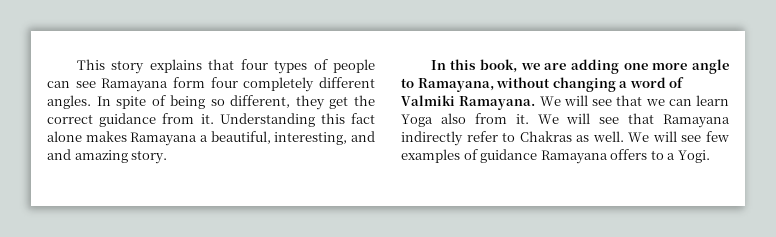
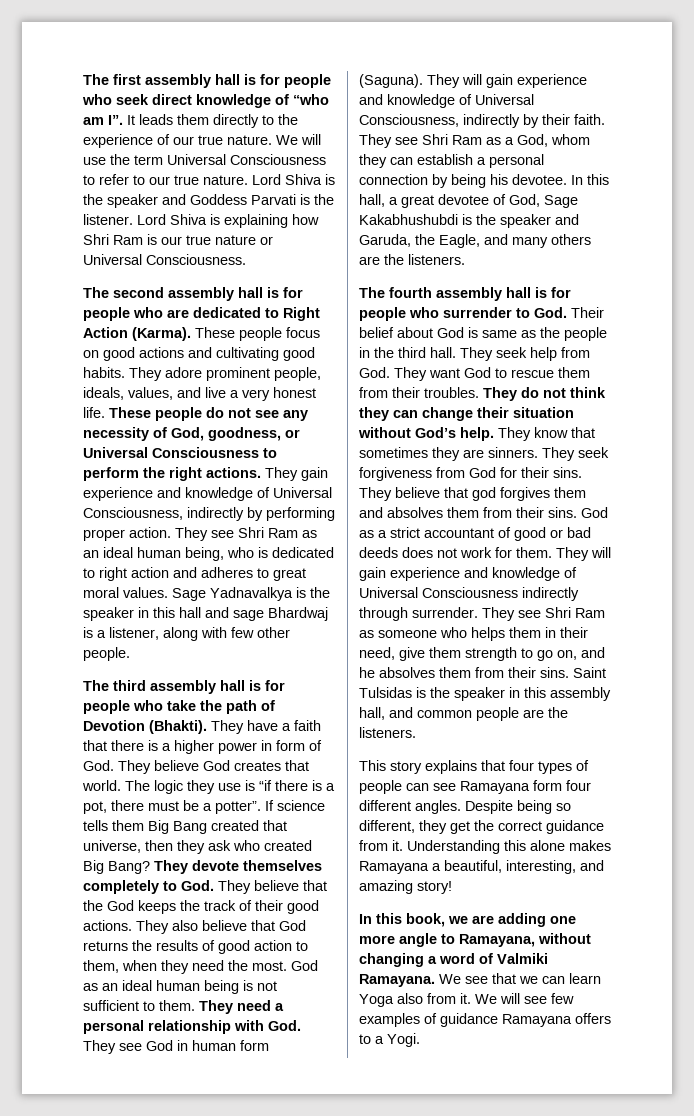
+ The first assembly hall is for people who seek direct knowledge of “who am I”. It leads them directly to the experience of our true nature. We will use the term Universal Consciousness to refer to our true nature. Lord Shiva is the speaker and Goddess Parvati is the listener. Lord Shiva is explaining how Shri Ram is our true nature or Universal Consciousness.
+ The second assembly hall is for people who are dedicated to Right Action (Karma). These people focus on good actions and cultivating good habits. They adore prominent people, ideals, values, and live a very honest life. These people do not see any necessity of God, goodness, or Universal Consciousness to perform the right actions. They gain experience and knowledge of Universal Consciousness, indirectly by performing proper action. They see Shri Ram as an ideal human being, who is dedicated to right action and adheres to great moral values. Sage Yadnavalkya is the speaker in this hall and sage Bhardwaj is a listener, along with few other people.
+ The third assembly hall is for people who take the path of Devotion (Bhakti). They have a faith that there is a higher power in form of God. They believe God creates that world. The logic they use is “if there is a pot, there must be a potter”. If science tells them Big Bang created that universe, then they ask who created Big Bang? They devote themselves completely to God. They believe that the God keeps the track of their good actions. They also believe that God returns the results of good action to them, when they need the most. God as an ideal human being is not sufficient to them. They need a personal relationship with God. They see God in human form (Saguna). They will gain experience and knowledge of Universal Consciousness, indirectly by their faith. They see Shri Ram as a God, whom they can establish a personal connection by being his devotee. In this hall, a great devotee of God, Sage Kakabhushubdi is the speaker and Garuda, the Eagle, and many others are the listeners.
+ The fourth assembly hall is for people who surrender to God. Their belief about God is same as the people in the third hall. They seek help from God. They want God to rescue them from their troubles. They do not think they can change their situation without God’s help. They know that sometimes they are sinners. They seek forgiveness from God for their sins. They believe that god forgives them and absolves them from their sins. God as a strict accountant of good or bad deeds does not work for them. They will gain experience and knowledge of Universal Consciousness indirectly through surrender. They see Shri Ram as someone who helps them in their need, give them strength to go on, and he absolves them from their sins. Saint Tulsidas is the speaker in this assembly hall, and common people are the listeners.
- This story explains that four types of people can see Ramayana form four completely different angles.
+ This story explains that four types of people can see Ramayana form four different angles.
- In spite of being so different, they get the correct guidance from it.
+ Despite being so different, they get the correct guidance from it.
- Understanding this fact alone makes Ramayana a beautiful, interesting, and and amazing story.
+ Understanding this alone makes Ramayana a beautiful, interesting, and amazing story!
- We will see that we can learn Yoga also from it.
+ We see that we can learn Yoga also from it.
- We will see that Ramayana indirectly refer to Chakras as well. We will see few examples of guidance Ramayana offers to a Yogi.
+ We will see few examples of guidance Ramayana offers to a Yogi.

